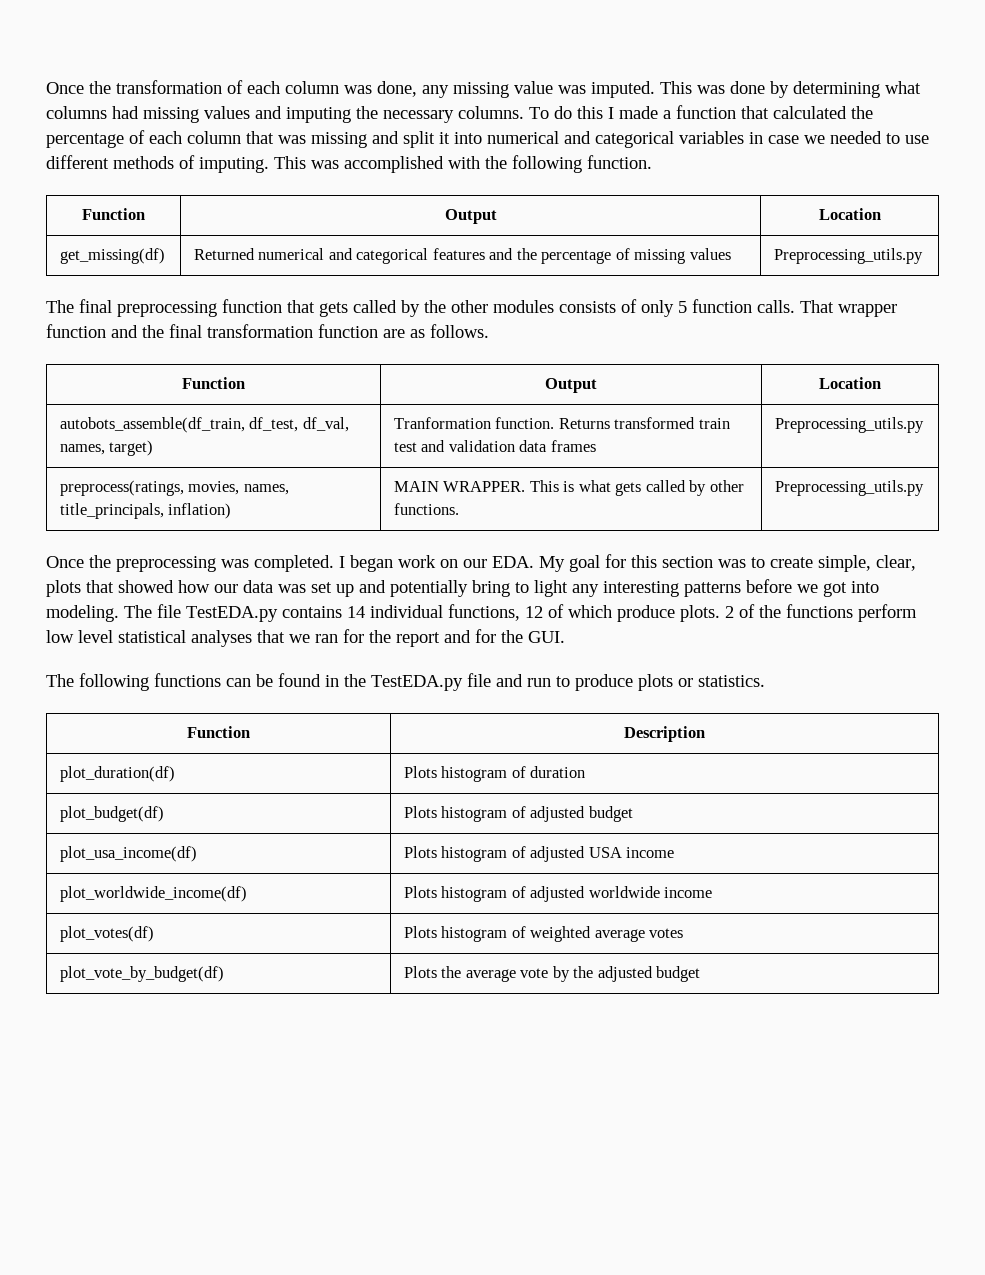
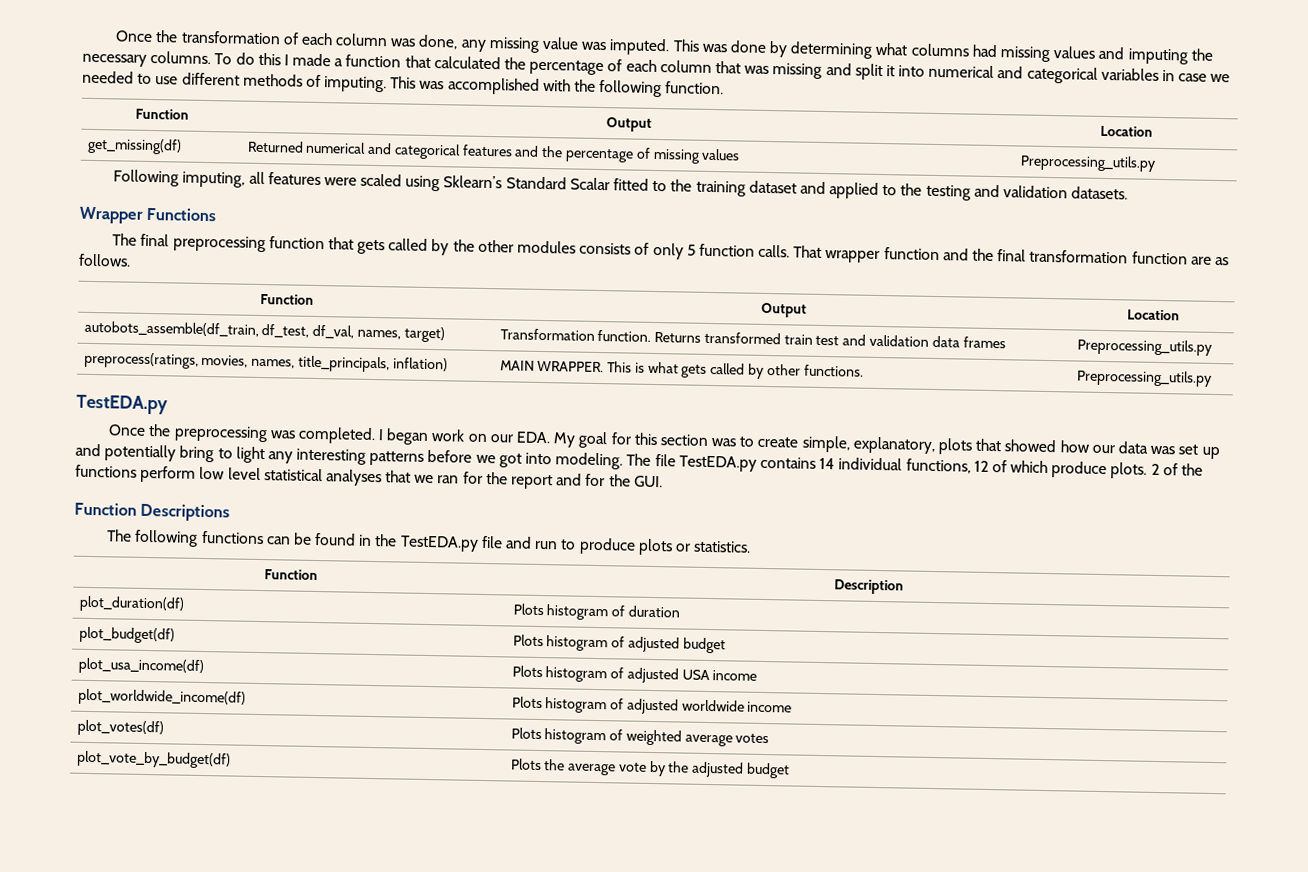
+ Following imputing, all features were scaled using Sklearn’s Standard Scalar fitted to the training dataset and applied to the testing and validation datasets.
+ Wrapper Functions
- autobots_assemble(df_train, df_test, df_val, names, target) | Tranformation function. Returns transformed train test and validation data frames | Preprocessing_utils.py
+ autobots_assemble(df_train, df_test, df_val, names, target) | Transformation function. Returns transformed train test and validation data frames | Preprocessing_utils.py
  preprocess(ratings, movies, names, title_principals, inflation) | MAIN WRAPPER. This is what gets called by other functions. | Preprocessing_utils.py
+ TestEDA.py
- I began work on our EDA. My goal for this section was to create simple, clear, plots that showed how our data was set up and potentially bring to light any interesting patterns before we got into modeling.
+ I began work on our EDA. My goal for this section was to create simple, explanatory, plots that showed how our data was set up and potentially bring to light any interesting patterns before we got into modeling.
+ Function Descriptions

